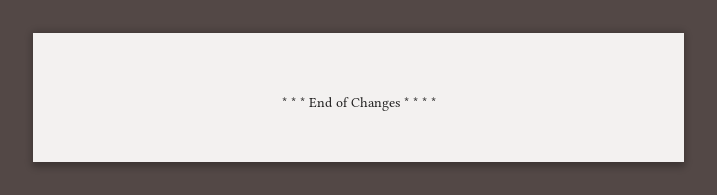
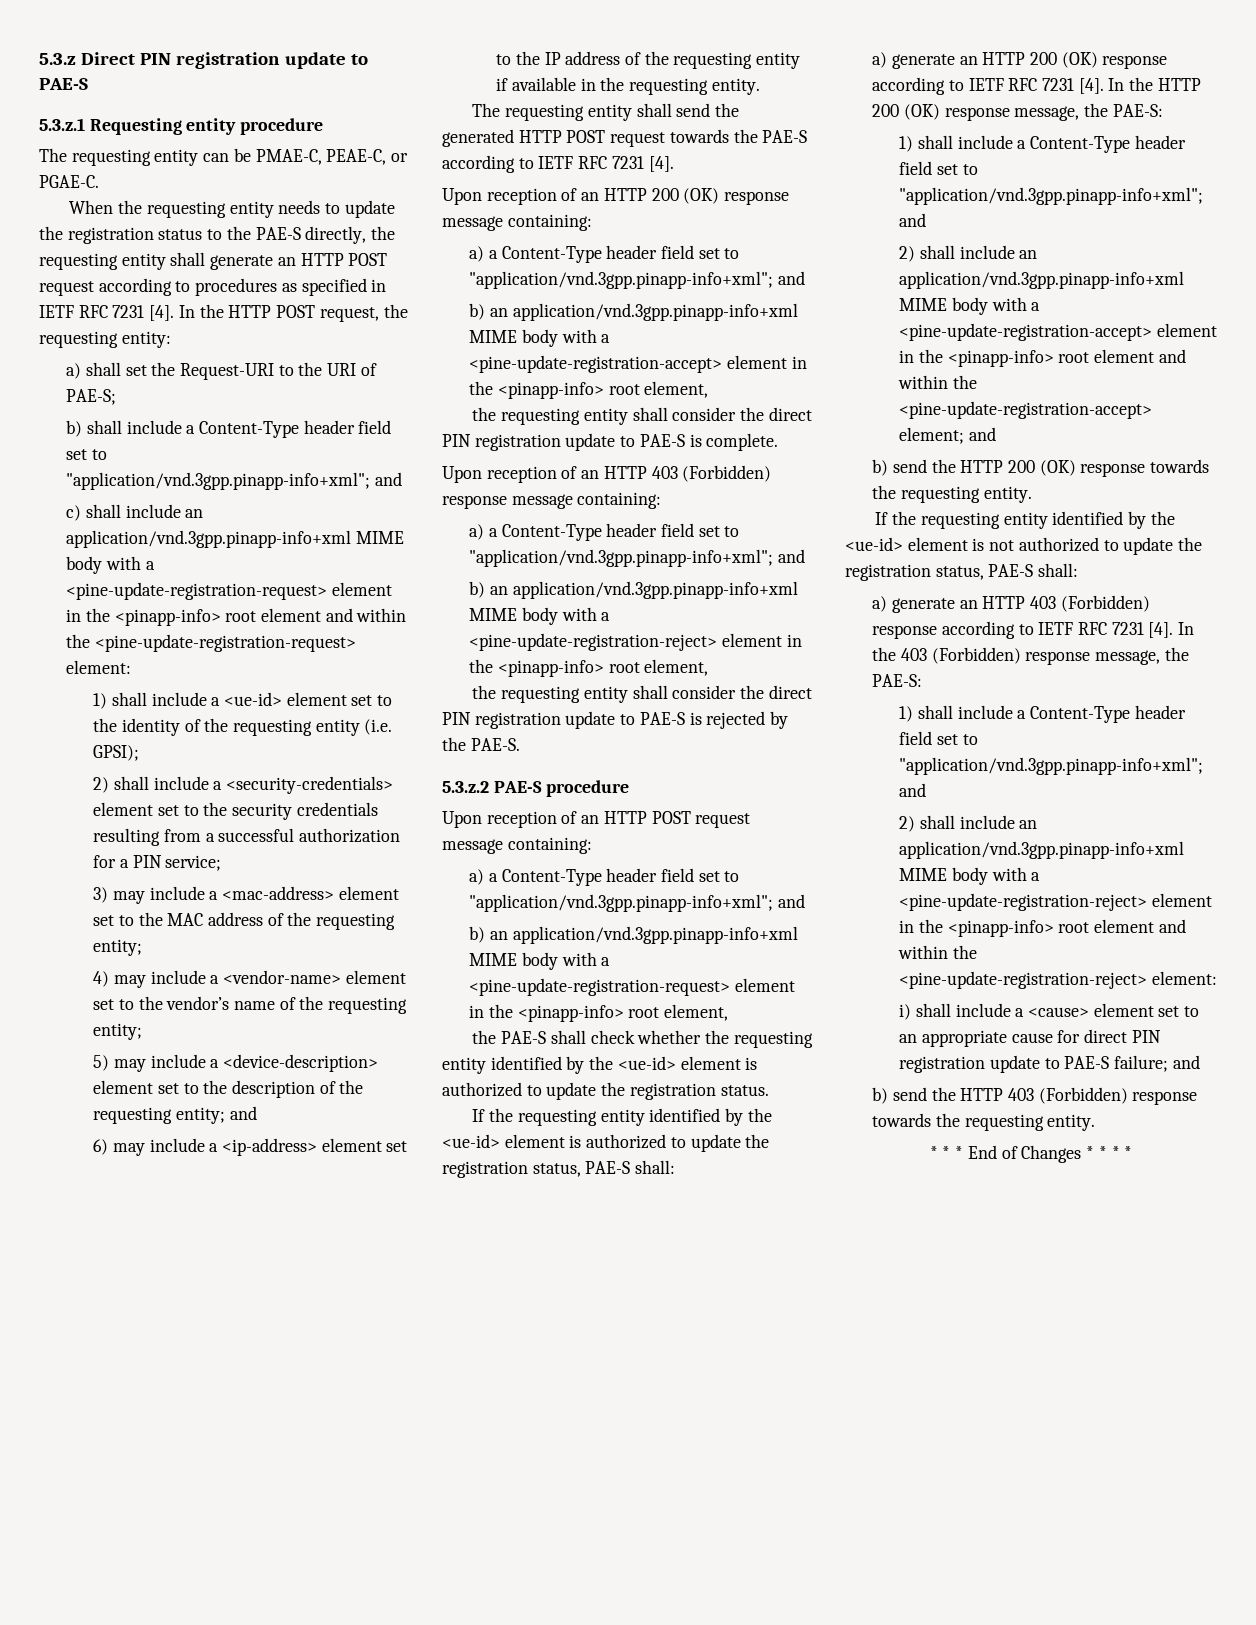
+ 5.3.z Direct PIN registration update to PAE-S
+ 5.3.z.1 Requesting entity procedure
+ The requesting entity can be PMAE-C, PEAE-C, or PGAE-C.
+ When the requesting entity needs to update the registration status to the PAE-S directly, the requesting entity shall generate an HTTP POST request according to procedures as specified in IETF RFC 7231 [4]. In the HTTP POST request, the requesting entity:
+ a) shall set the Request-URI to the URI of PAE-S;
+ b) shall include a Content-Type header field set to "application/vnd.3gpp.pinapp-info+xml"; and
+ c) shall include an application/vnd.3gpp.pinapp-info+xml MIME body with a <pine-update-registration-request> element in the <pinapp-info> root element and within the <pine-update-registration-request> element:
+ 1) shall include a <ue-id> element set to the identity of the requesting entity (i.e. GPSI);
+ 2) shall include a <security-credentials> element set to the security credentials resulting from a successful authorization for a PIN service;
+ 3) may include a <mac-address> element set to the MAC address of the requesting entity;
+ 4) may include a <vendor-name> element set to the vendor’s name of the requesting entity;
+ 5) may include a <device-description> element set to the description of the requesting entity; and
+ 6) may include a <ip-address> element set to the IP address of the requesting entity if available in the requesting entity.
+ The requesting entity shall send the generated HTTP POST request towards the PAE-S according to IETF RFC 7231 [4].
+ Upon reception of an HTTP 200 (OK) response message containing:
+ a) a Content-Type header field set to "application/vnd.3gpp.pinapp-info+xml"; and
+ b) an application/vnd.3gpp.pinapp-info+xml MIME body with a <pine-update-registration-accept> element in the <pinapp-info> root element,
+ the requesting entity shall consider the direct PIN registration update to PAE-S is complete.
+ Upon reception of an HTTP 403 (Forbidden) response message containing:
+ a) a Content-Type header field set to "application/vnd.3gpp.pinapp-info+xml"; and
+ b) an application/vnd.3gpp.pinapp-info+xml MIME body with a <pine-update-registration-reject> element in the <pinapp-info> root element,
+ the requesting entity shall consider the direct PIN registration update to PAE-S is rejected by the PAE-S.
+ 5.3.z.2 PAE-S procedure
+ Upon reception of an HTTP POST request message containing:
+ a) a Content-Type header field set to "application/vnd.3gpp.pinapp-info+xml"; and
+ b) an application/vnd.3gpp.pinapp-info+xml MIME body with a <pine-update-registration-request> element in the <pinapp-info> root element,
+ the PAE-S shall check whether the requesting entity identified by the <ue-id> element is authorized to update the registration status.
+ If the requesting entity identified by the <ue-id> element is authorized to update the registration status, PAE-S shall:
+ a) generate an HTTP 200 (OK) response according to IETF RFC 7231 [4]. In the HTTP 200 (OK) response message, the PAE-S:
+ 1) shall include a Content-Type header field set to "application/vnd.3gpp.pinapp-info+xml"; and
+ 2) shall include an application/vnd.3gpp.pinapp-info+xml MIME body with a <pine-update-registration-accept> element in the <pinapp-info> root element and within the <pine-update-registration-accept> element; and
+ b) send the HTTP 200 (OK) response towards the requesting entity.
+ If the requesting entity identified by the <ue-id> element is not authorized to update the registration status, PAE-S shall:
+ a) generate an HTTP 403 (Forbidden) response according to IETF RFC 7231 [4]. In the 403 (Forbidden) response message, the PAE-S:
+ 1) shall include a Content-Type header field set to "application/vnd.3gpp.pinapp-info+xml"; and
+ 2) shall include an application/vnd.3gpp.pinapp-info+xml MIME body with a <pine-update-registration-reject> element in the <pinapp-info> root element and within the <pine-update-registration-reject> element:
+ i) shall include a <cause> element set to an appropriate cause for direct PIN registration update to PAE-S failure; and
+ b) send the HTTP 403 (Forbidden) response towards the requesting entity.

